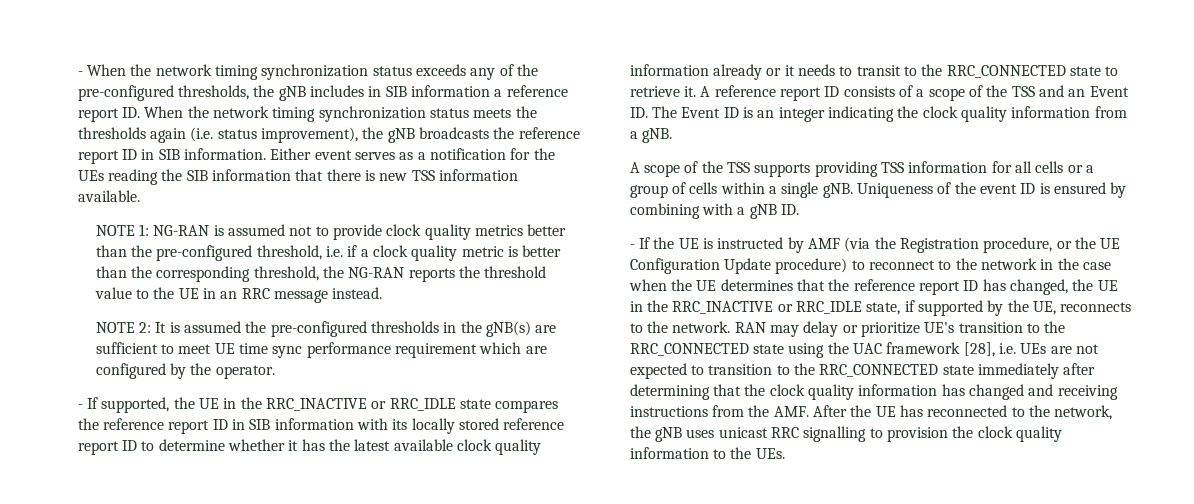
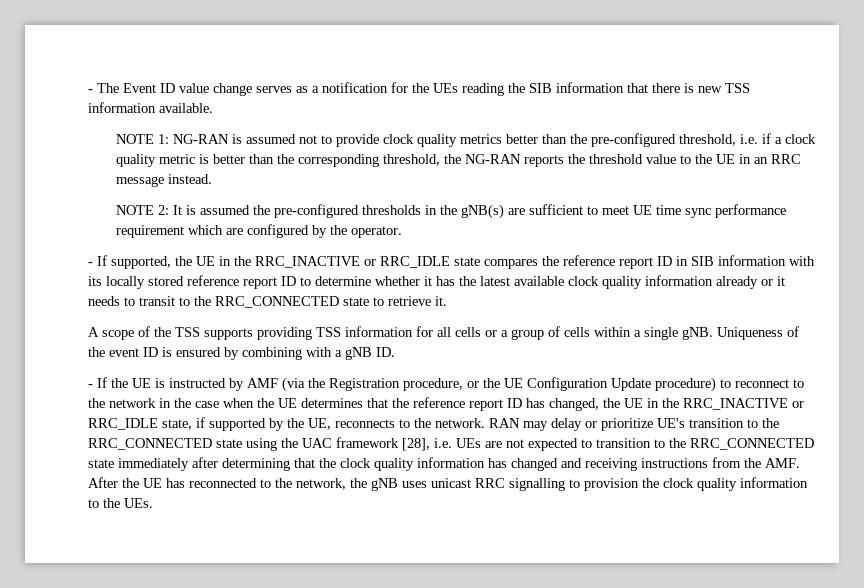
- - When the network timing synchronization status exceeds any of the pre-configured thresholds, the gNB includes in SIB information a reference report ID. When the network timing synchronization status meets the thresholds again (i.e. status improvement), the gNB broadcasts the reference report ID in SIB information. Either event serves as a notification for the UEs reading the SIB information that there is new TSS information available.
+ - The Event ID value change serves as a notification for the UEs reading the SIB information that there is new TSS information available.
- A reference report ID consists of a scope of the TSS and an Event ID. The Event ID is an integer indicating the clock quality information from a gNB.

